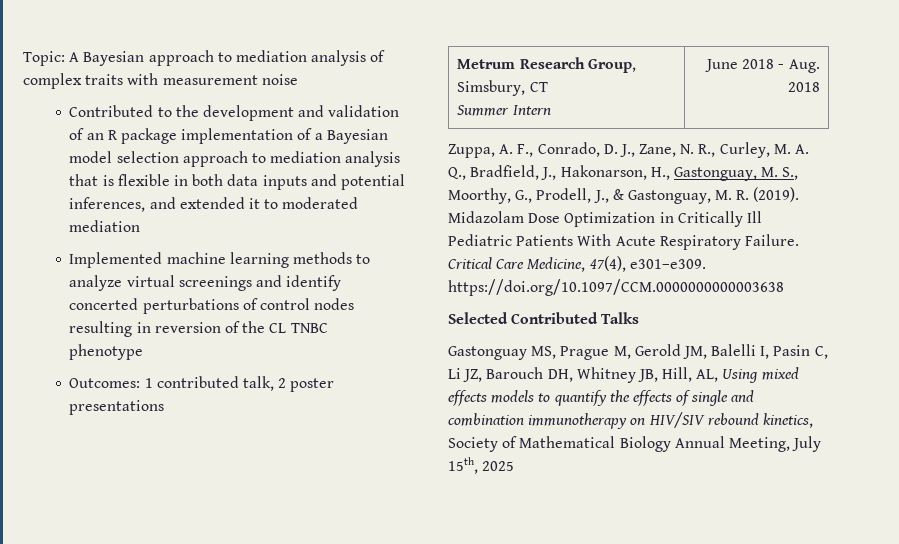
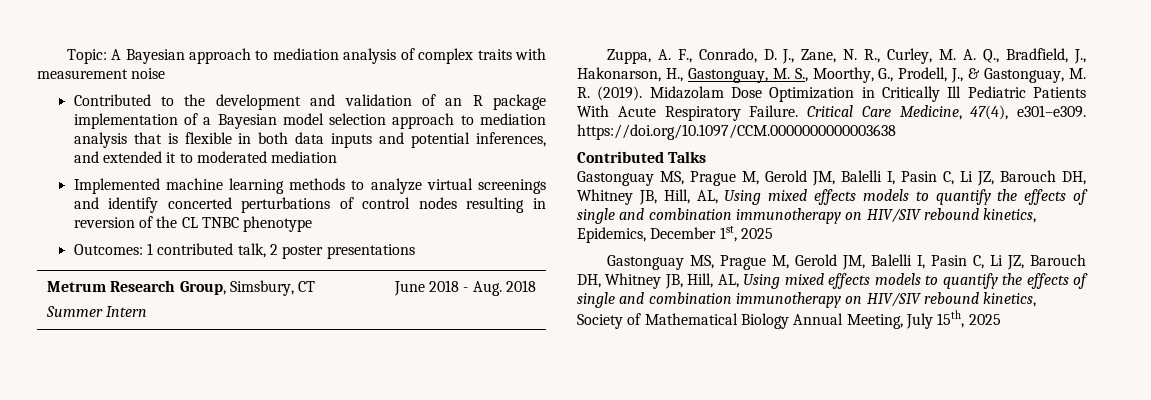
- Selected Contributed Talks
+ Contributed Talks
+ Gastonguay MS, Prague M, Gerold JM, Balelli I, Pasin C, Li JZ, Barouch DH, Whitney JB, Hill, AL, Using mixed effects models to quantify the effects of single and combination immunotherapy on HIV/SIV rebound kinetics, Epidemics, December 1st, 2025

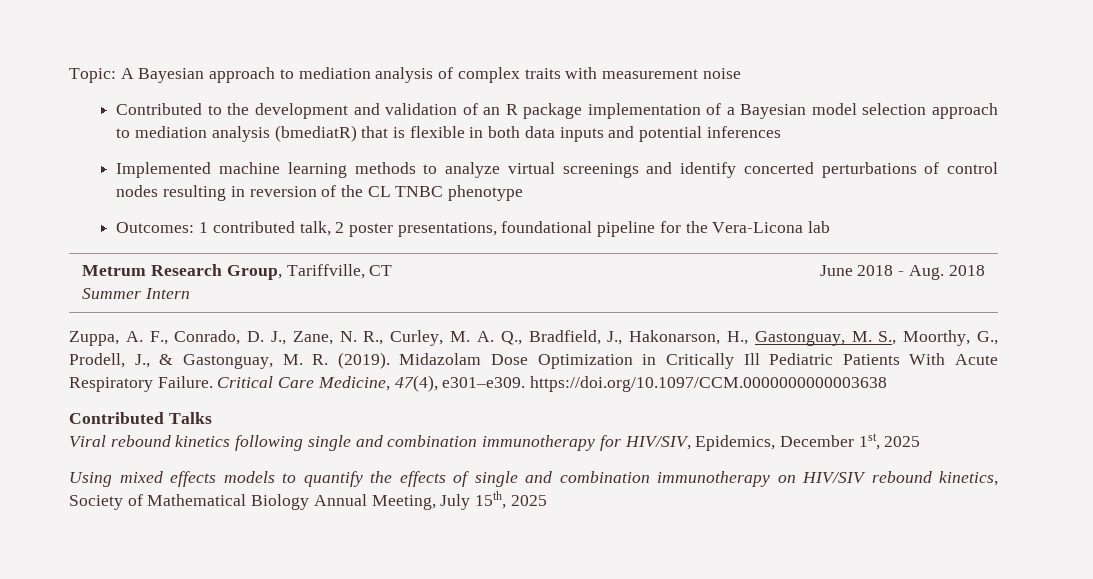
- Contributed to the development and validation of an R package implementation of a Bayesian model selection approach to mediation analysis that is flexible in both data inputs and potential inferences, and extended it to moderated mediation
+ Contributed to the development and validation of an R package implementation of a Bayesian model selection approach to mediation analysis (bmediatR) that is flexible in both data inputs and potential inferences
- Outcomes: 1 contributed talk, 2 poster presentations
+ Outcomes: 1 contributed talk, 2 poster presentations, foundational pipeline for the Vera-Licona lab
- Metrum Research Group, Simsbury, CT
+ Metrum Research Group, Tariffville, CT
- Gastonguay MS, Prague M, Gerold JM, Balelli I, Pasin C, Li JZ, Barouch DH, Whitney JB, Hill, AL, Using mixed effects models to quantify the effects of single and combination immunotherapy on HIV/SIV rebound kinetics, Epidemics, December 1st, 2025
- Gastonguay MS, Prague M, Gerold JM, Balelli I, Pasin C, Li JZ, Barouch DH, Whitney JB, Hill, AL, Using mixed effects models to quantify the effects of single and combination immunotherapy on HIV/SIV rebound kinetics, Society of Mathematical Biology Annual Meeting, July 15th, 2025
+ Viral rebound kinetics following single and combination immunotherapy for HIV/SIV, Epidemics, December 1st, 2025
+ Using mixed effects models to quantify the effects of single and combination immunotherapy on HIV/SIV rebound kinetics, Society of Mathematical Biology Annual Meeting, July 15th, 2025

